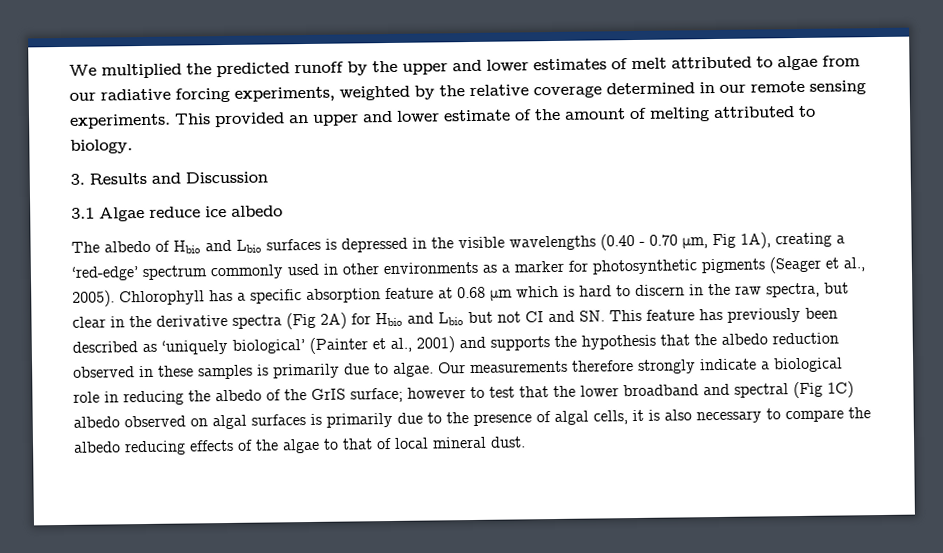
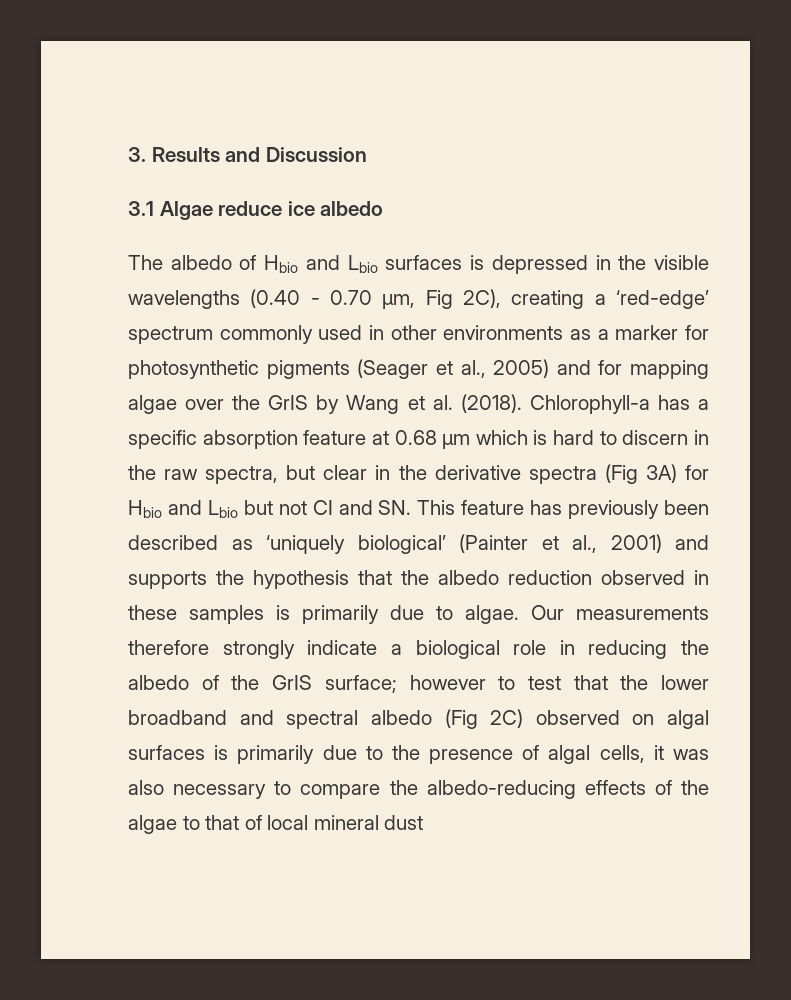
- We multiplied the predicted runoff by the upper and lower estimates of melt attributed to algae from our radiative forcing experiments, weighted by the relative coverage determined in our remote sensing experiments. This provided an upper and lower estimate of the amount of melting attributed to biology.
- The albedo of Hbio and Lbio surfaces is depressed in the visible wavelengths (0.40 - 0.70 μm, Fig 1A), creating a ‘red-edge’ spectrum commonly used in other environments as a marker for photosynthetic pigments (Seager et al., 2005). Chlorophyll has a specific absorption feature at 0.68 μm which is hard to discern in the raw spectra, but clear in the derivative spectra (Fig 2A) for Hbio and Lbio but not CI and SN. This feature has previously been described as ‘uniquely biological’ (Painter et al., 2001) and supports the hypothesis that the albedo reduction observed in these samples is primarily due to algae.
+ The albedo of Hbio and Lbio surfaces is depressed in the visible wavelengths (0.40 - 0.70 μm, Fig 2C), creating a ‘red-edge’ spectrum commonly used in other environments as a marker for photosynthetic pigments (Seager et al., 2005) and for mapping algae over the GrIS by Wang et al. (2018). Chlorophyll-a has a specific absorption feature at 0.68 μm which is hard to discern in the raw spectra, but clear in the derivative spectra (Fig 3A) for Hbio and Lbio but not CI and SN. This feature has previously been described as ‘uniquely biological’ (Painter et al., 2001) and supports the hypothesis that the albedo reduction observed in these samples is primarily due to algae.
- Our measurements therefore strongly indicate a biological role in reducing the albedo of the GrIS surface; however to test that the lower broadband and spectral (Fig 1C) albedo observed on algal surfaces is primarily due to the presence of algal cells, it is also necessary to compare the albedo reducing effects of the algae to that of local mineral dust.
+ Our measurements therefore strongly indicate a biological role in reducing the albedo of the GrIS surface; however to test that the lower broadband and spectral albedo (Fig 2C) observed on algal surfaces is primarily due to the presence of algal cells, it was also necessary to compare the albedo-reducing effects of the algae to that of local mineral dust

